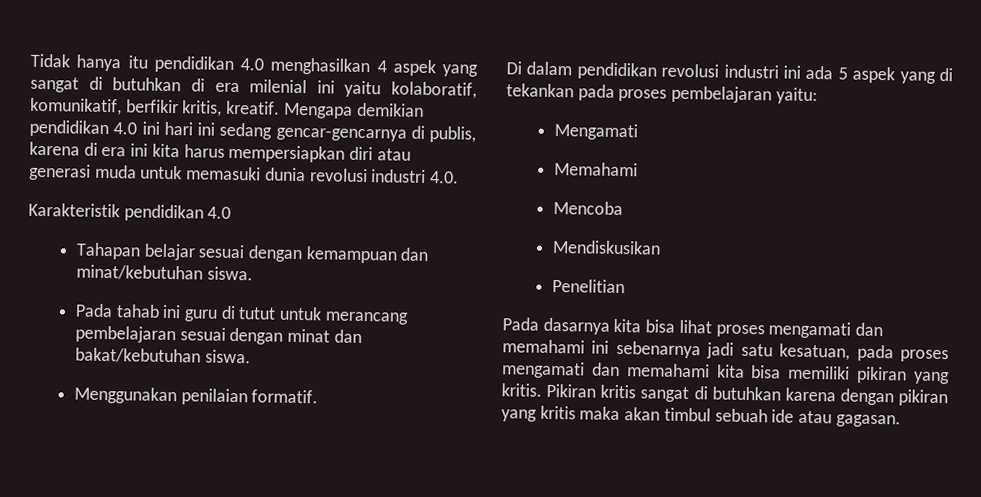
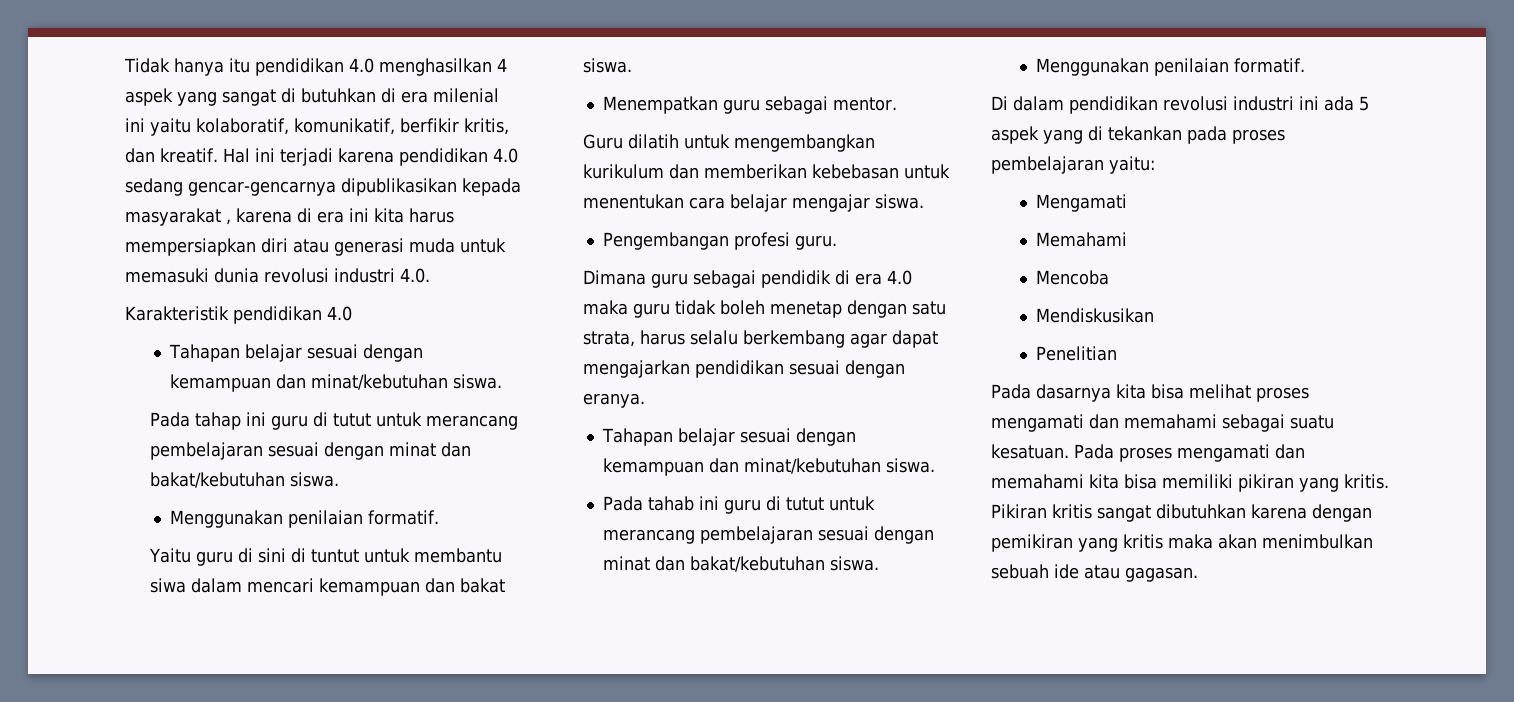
- Tidak hanya itu pendidikan 4.0 menghasilkan 4 aspek yang sangat di butuhkan di era milenial ini yaitu kolaboratif, komunikatif, berfikir kritis, kreatif. Mengapa demikian pendidikan 4.0 ini hari ini sedang gencar-gencarnya di publis, karena di era ini kita harus mempersiapkan diri atau generasi muda untuk memasuki dunia revolusi industri 4.0.
+ Tidak hanya itu pendidikan 4.0 menghasilkan 4 aspek yang sangat di butuhkan di era milenial ini yaitu kolaboratif, komunikatif, berfikir kritis, dan kreatif. Hal ini terjadi karena pendidikan 4.0 sedang gencar-gencarnya dipublikasikan kepada masyarakat , karena di era ini kita harus mempersiapkan diri atau generasi muda untuk memasuki dunia revolusi industri 4.0.
+ Pada tahap ini guru di tutut untuk merancang pembelajaran sesuai dengan minat dan bakat/kebutuhan siswa.
+ Menggunakan penilaian formatif.
+ Yaitu guru di sini di tuntut untuk membantu siwa dalam mencari kemampuan dan bakat siswa.
+ Menempatkan guru sebagai mentor.
+ Guru dilatih untuk mengembangkan kurikulum dan memberikan kebebasan untuk menentukan cara belajar mengajar siswa.
+ Pengembangan profesi guru.
+ Dimana guru sebagai pendidik di era 4.0 maka guru tidak boleh menetap dengan satu strata, harus selalu berkembang agar dapat mengajarkan pendidikan sesuai dengan eranya.
+ Tahapan belajar sesuai dengan kemampuan dan minat/kebutuhan siswa.
- Pada dasarnya kita bisa lihat proses mengamati dan memahami ini sebenarnya jadi satu kesatuan, pada proses mengamati dan memahami kita bisa memiliki pikiran yang kritis.
+ Pada dasarnya kita bisa melihat proses mengamati dan memahami sebagai suatu kesatuan. Pada proses mengamati dan memahami kita bisa memiliki pikiran yang kritis.
- Pikiran kritis sangat di butuhkan karena dengan pikiran yang kritis maka akan timbul sebuah ide atau gagasan.
+ Pikiran kritis sangat dibutuhkan karena dengan pemikiran yang kritis maka akan menimbulkan sebuah ide atau gagasan.

